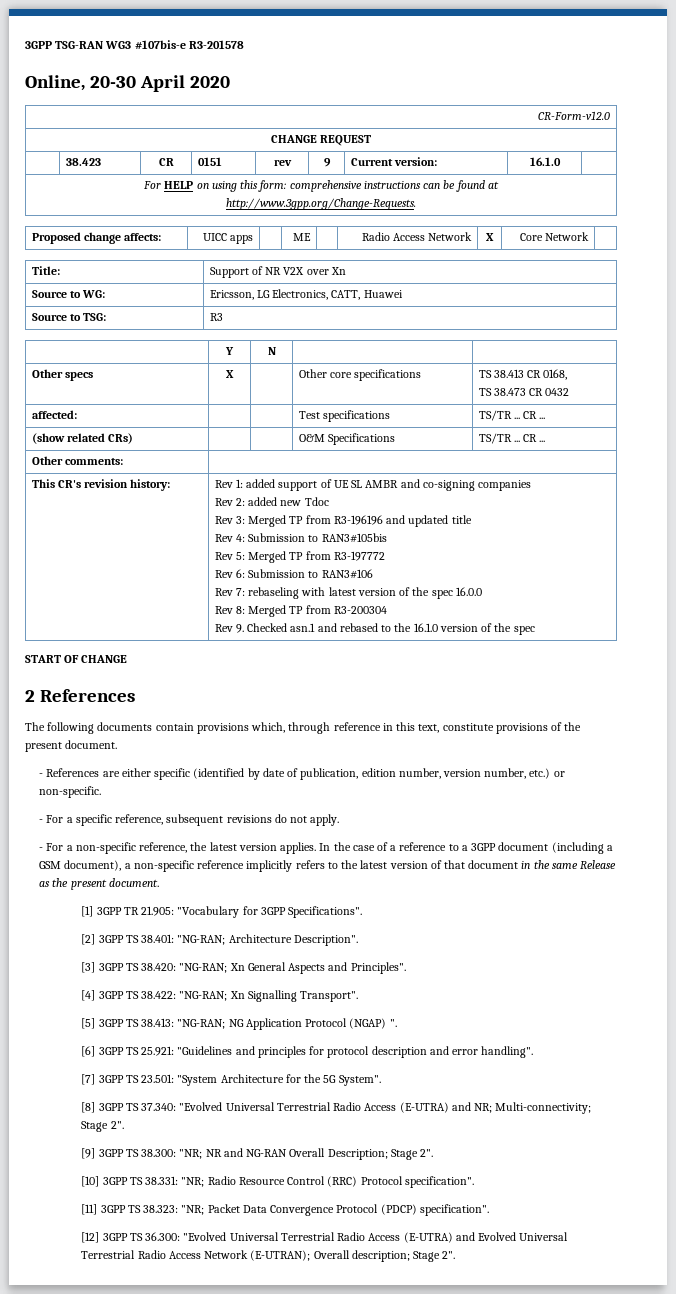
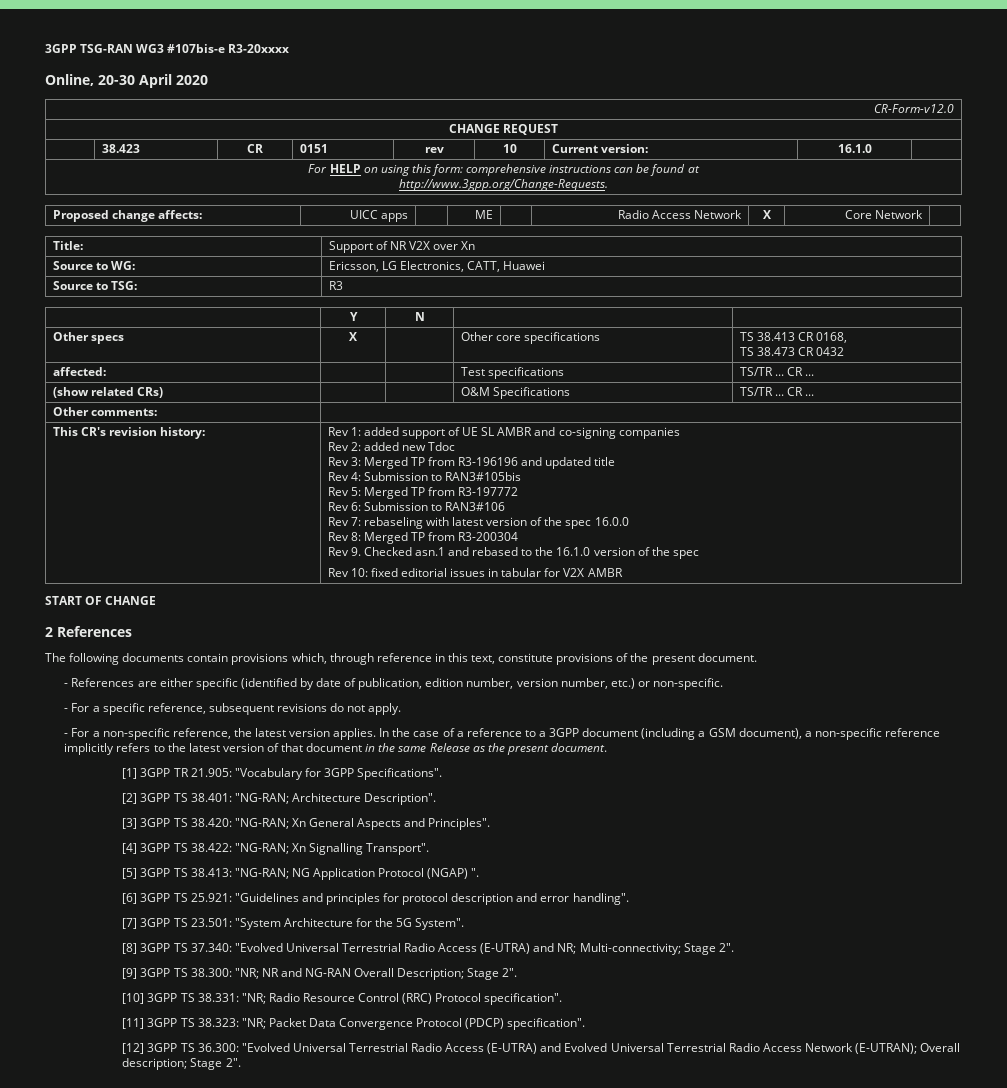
- 3GPP TSG-RAN WG3 #107bis-e R3-201578
+ 3GPP TSG-RAN WG3 #107bis-e R3-20xxxx
- | 38.423 | CR | 0151 | rev | 9 | Current version: | 16.1.0 |
+ | 38.423 | CR | 0151 | rev | 10 | Current version: | 16.1.0 |
+ Rev 10: fixed editorial issues in tabular for V2X AMBR

